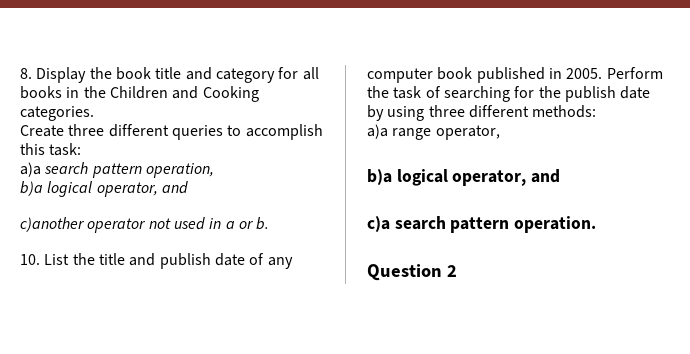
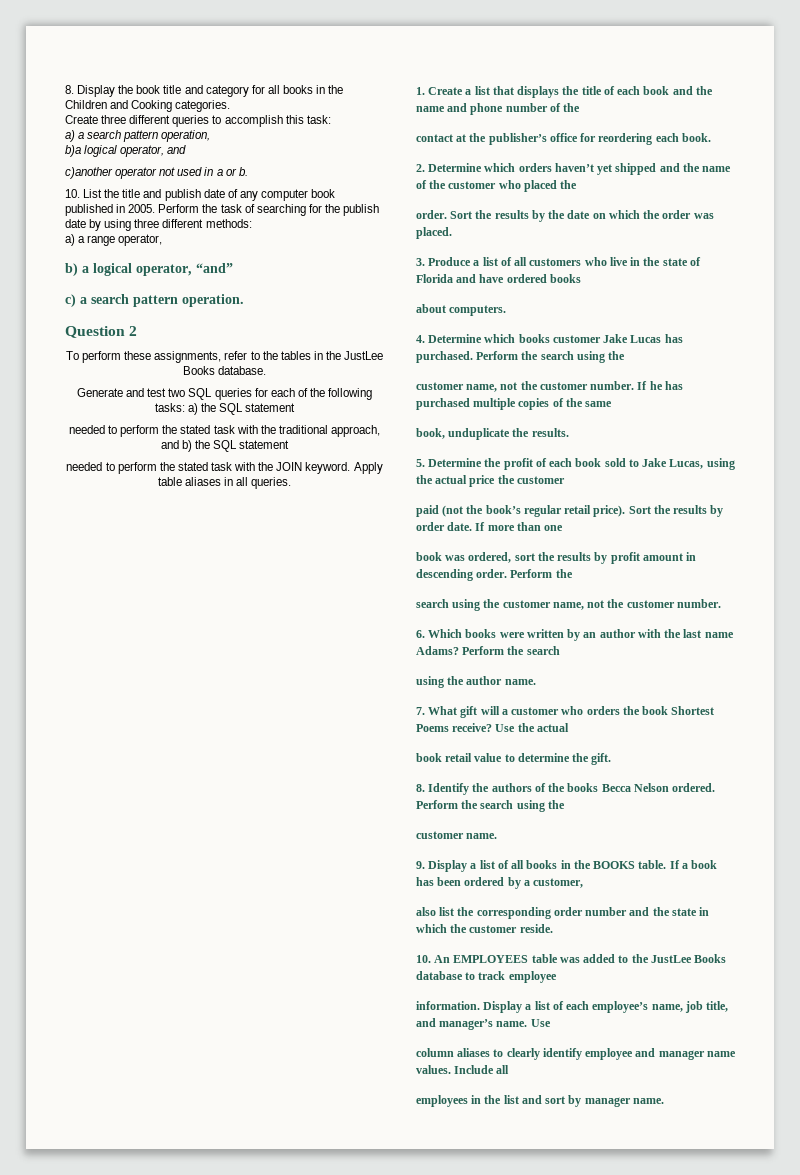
- a)a search pattern operation,
+ a) a search pattern operation,
- a)a range operator,
- b)a logical operator, and
- c)a search pattern operation.
+ a) a range operator,
+ b) a logical operator, “and”
+ c) a search pattern operation.
+ To perform these assignments, refer to the tables in the JustLee Books database.
+ Generate and test two SQL queries for each of the following tasks: a) the SQL statement
+ needed to perform the stated task with the traditional approach, and b) the SQL statement
+ needed to perform the stated task with the JOIN keyword. Apply table aliases in all queries.
+ 1. Create a list that displays the title of each book and the name and phone number of the
+ contact at the publisher’s office for reordering each book.
+ 2. Determine which orders haven’t yet shipped and the name of the customer who placed the
+ order. Sort the results by the date on which the order was placed.
+ 3. Produce a list of all customers who live in the state of Florida and have ordered books
+ about computers.
+ 4. Determine which books customer Jake Lucas has purchased. Perform the search using the
+ customer name, not the customer number. If he has purchased multiple copies of the same
+ book, unduplicate the results.
+ 5. Determine the profit of each book sold to Jake Lucas, using the actual price the customer
+ paid (not the book’s regular retail price). Sort the results by order date. If more than one
+ book was ordered, sort the results by profit amount in descending order. Perform the
+ search using the customer name, not the customer number.
+ 6. Which books were written by an author with the last name Adams? Perform the search
+ using the author name.
+ 7. What gift will a customer who orders the book Shortest Poems receive? Use the actual
+ book retail value to determine the gift.
+ 8. Identify the authors of the books Becca Nelson ordered. Perform the search using the
+ customer name.
+ 9. Display a list of all books in the BOOKS table. If a book has been ordered by a customer,
+ also list the corresponding order number and the state in which the customer reside.
+ 10. An EMPLOYEES table was added to the JustLee Books database to track employee
+ information. Display a list of each employee’s name, job title, and manager’s name. Use
+ column aliases to clearly identify employee and manager name values. Include all
+ employees in the list and sort by manager name.

